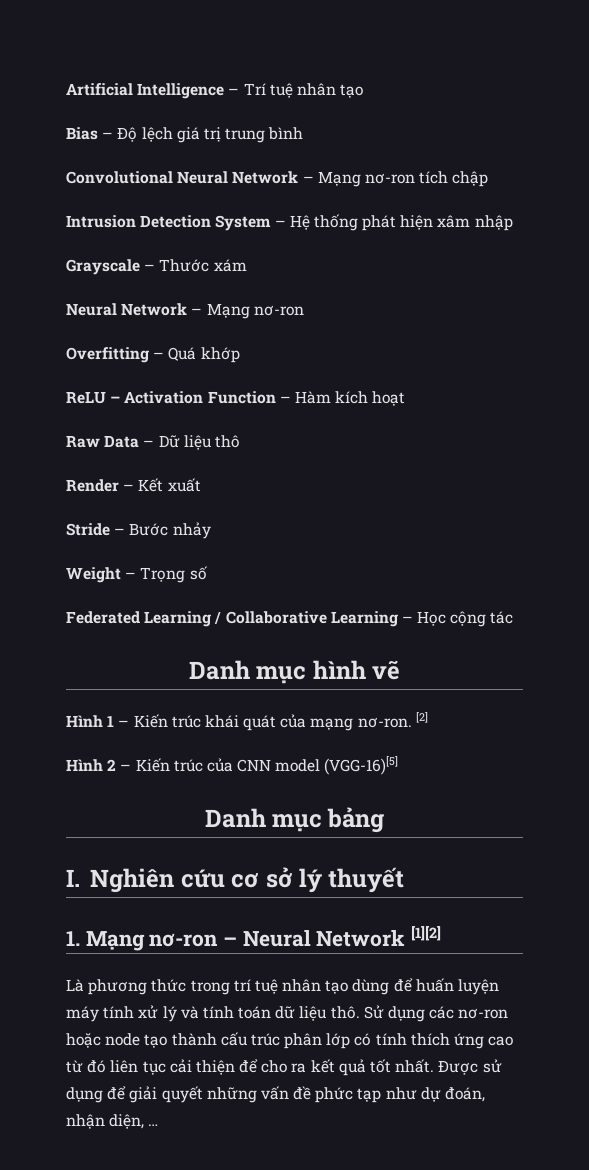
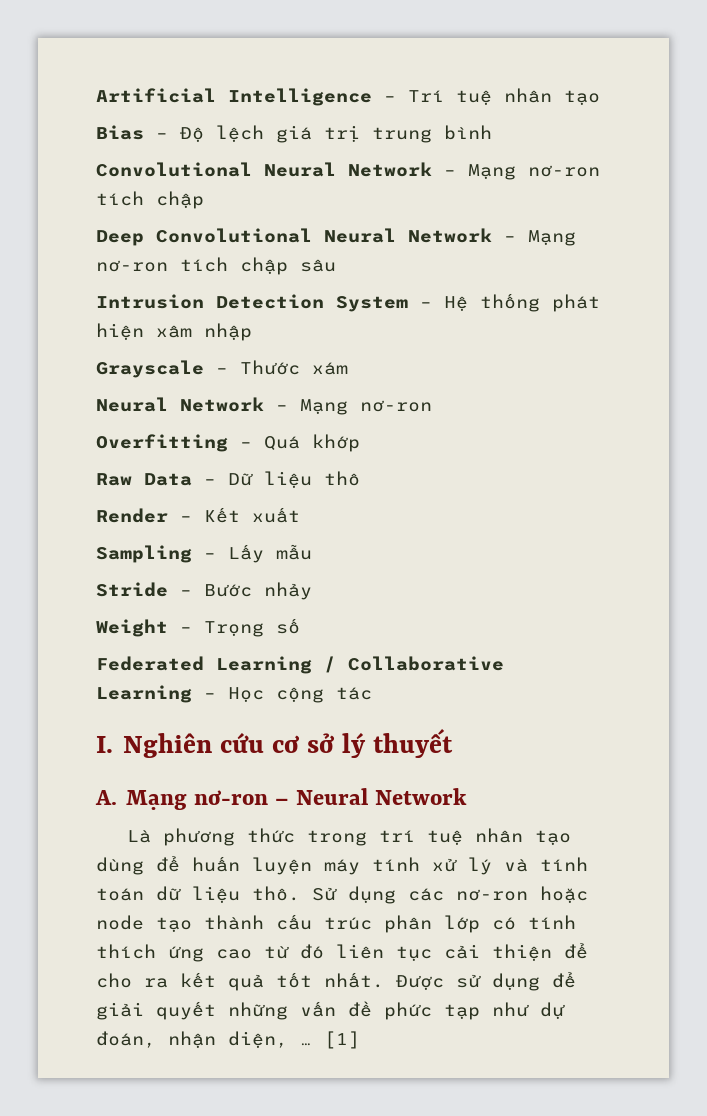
+ Deep Convolutional Neural Network – Mạng nơ-ron tích chập sâu
- ReLU – Activation Function – Hàm kích hoạt
+ Sampling – Lấy mẫu
- Danh mục hình vẽ
- Hình 1 – Kiến trúc khái quát của mạng nơ-ron. [2]
- Hình 2 – Kiến trúc của CNN model (VGG-16)[5]
- Danh mục bảng
- 1. Mạng nơ-ron – Neural Network [1][2]
+ A. Mạng nơ-ron – Neural Network
+ [1]

